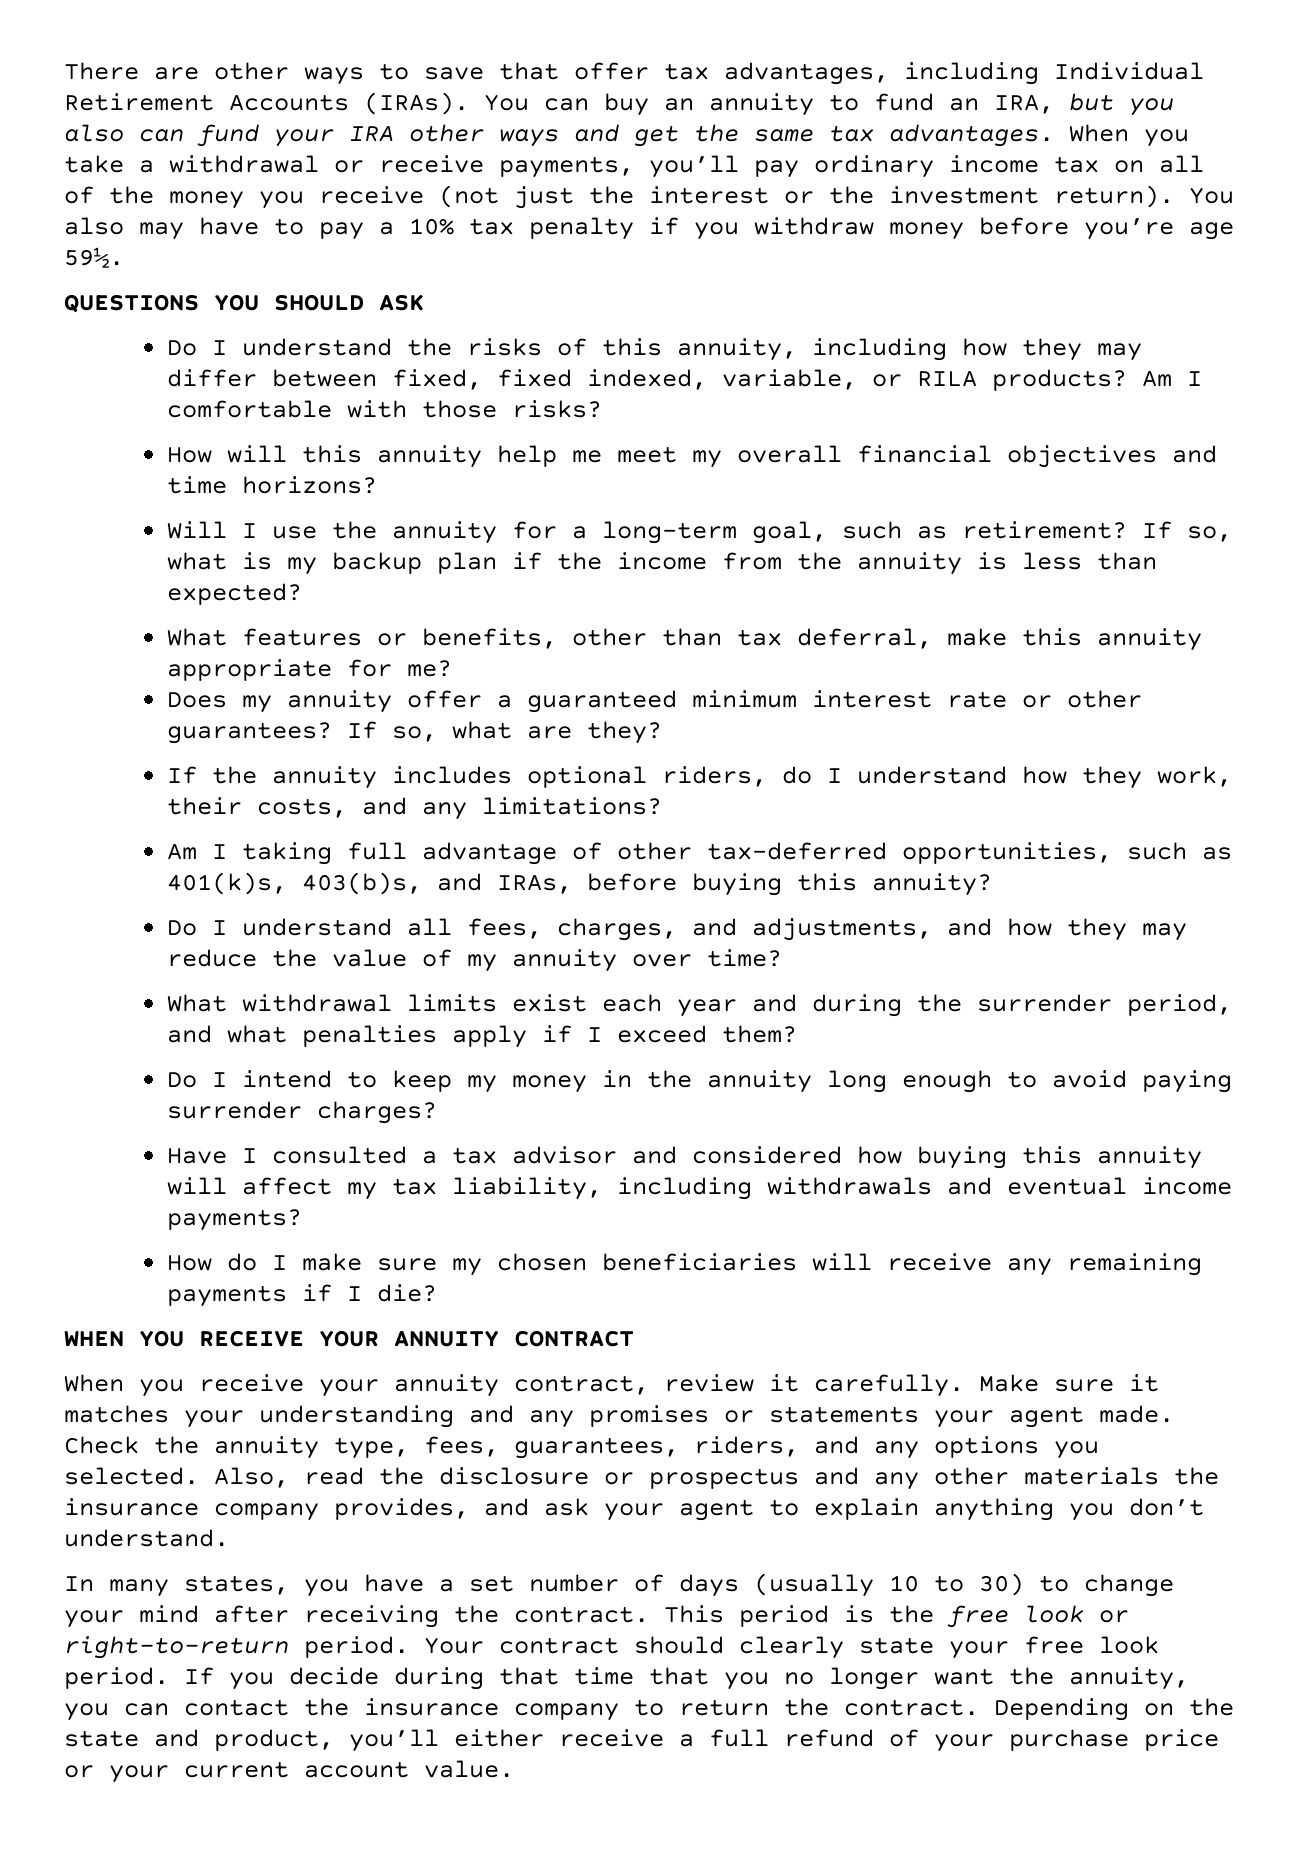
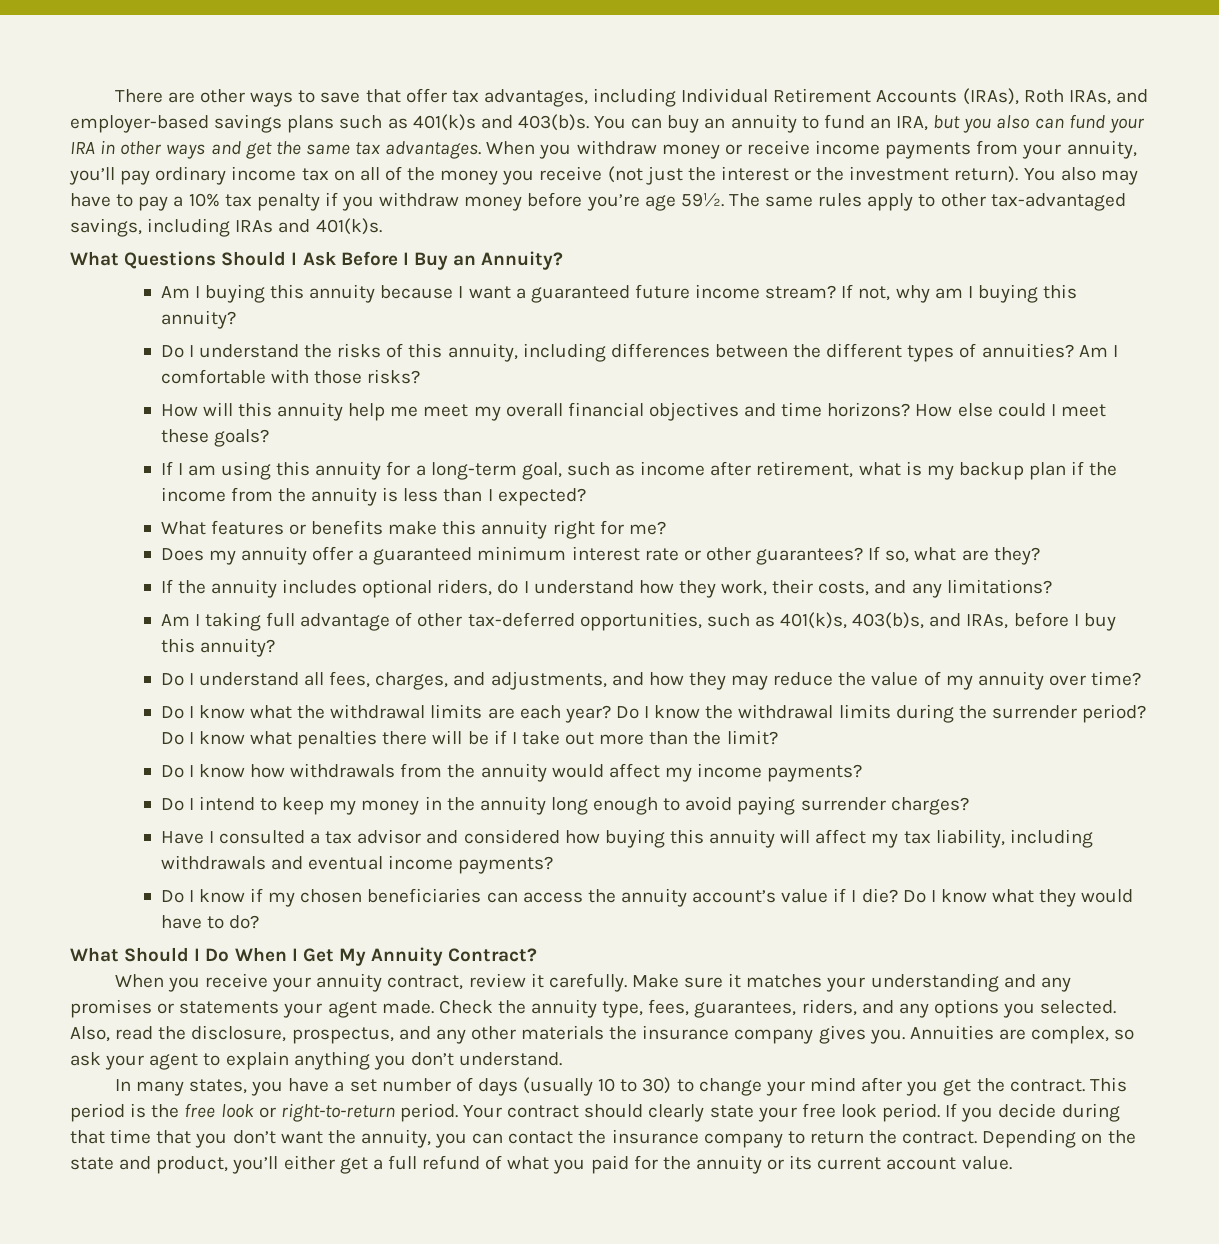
- There are other ways to save that offer tax advantages, including Individual Retirement Accounts (IRAs).
+ There are other ways to save that offer tax advantages, including Individual Retirement Accounts (IRAs), Roth IRAs, and employer-based savings plans such as 401(k)s and 403(b)s.
- You can buy an annuity to fund an IRA, but you also can fund your IRA other ways and get the same tax advantages.
+ You can buy an annuity to fund an IRA, but you also can fund your IRA in other ways and get the same tax advantages.
- When you take a withdrawal or receive payments, you’ll pay ordinary income tax on all of the money you receive (not just the interest or the investment return).
+ When you withdraw money or receive income payments from your annuity, you’ll pay ordinary income tax on all of the money you receive (not just the interest or the investment return).
- You also may have to pay a 10% tax penalty if you withdraw money before you’re age 59½.
- QUESTIONS YOU SHOULD ASK
+ You also may have to pay a 10% tax penalty if you withdraw money before you’re age 59½. The same rules apply to other tax-advantaged savings, including IRAs and 401(k)s.
+ What Questions Should I Ask Before I Buy an Annuity?
+ Am I buying this annuity because I want a guaranteed future income stream? If not, why am I buying this annuity?
- Do I understand the risks of this annuity, including how they may differ between fixed, fixed indexed, variable, or RILA products?
+ Do I understand the risks of this annuity, including differences between the different types of annuities?
- How will this annuity help me meet my overall financial objectives and time horizons?
- Will I use the annuity for a long-term goal, such as retirement? If so, what is my backup plan if the income from the annuity is less than expected?
+ How will this annuity help me meet my overall financial objectives and time horizons? How else could I meet these goals?
+ If I am using this annuity for a long-term goal, such as income after retirement, what is my backup plan if the income from the annuity is less than I expected?
- What features or benefits, other than tax deferral, make this annuity appropriate for me?
+ What features or benefits make this annuity right for me?
- Am I taking full advantage of other tax-deferred opportunities, such as 401(k)s, 403(b)s, and IRAs, before buying this annuity?
+ Am I taking full advantage of other tax-deferred opportunities, such as 401(k)s, 403(b)s, and IRAs, before I buy this annuity?
- What withdrawal limits exist each year and during the surrender period, and what penalties apply if I exceed them?
+ Do I know what the withdrawal limits are each year? Do I know the withdrawal limits during the surrender period? Do I know what penalties there will be if I take out more than the limit?
+ Do I know how withdrawals from the annuity would affect my income payments?
- How do I make sure my chosen beneficiaries will receive any remaining payments if I die?
- WHEN YOU RECEIVE YOUR ANNUITY CONTRACT
+ Do I know if my chosen beneficiaries can access the annuity account’s value if I die? Do I know what they would have to do?
+ What Should I Do When I Get My Annuity Contract?
- Also, read the disclosure or prospectus and any other materials the insurance company provides, and ask your agent to explain anything you don’t understand.
+ Also, read the disclosure, prospectus, and any other materials the insurance company gives you. Annuities are complex, so ask your agent to explain anything you don’t understand.
- In many states, you have a set number of days (usually 10 to 30) to change your mind after receiving the contract.
+ In many states, you have a set number of days (usually 10 to 30) to change your mind after you get the contract.
- If you decide during that time that you no longer want the annuity, you can contact the insurance company to return the contract.
+ If you decide during that time that you don’t want the annuity, you can contact the insurance company to return the contract.
- Depending on the state and product, you’ll either receive a full refund of your purchase price or your current account value.
+ Depending on the state and product, you’ll either get a full refund of what you paid for the annuity or its current account value.

